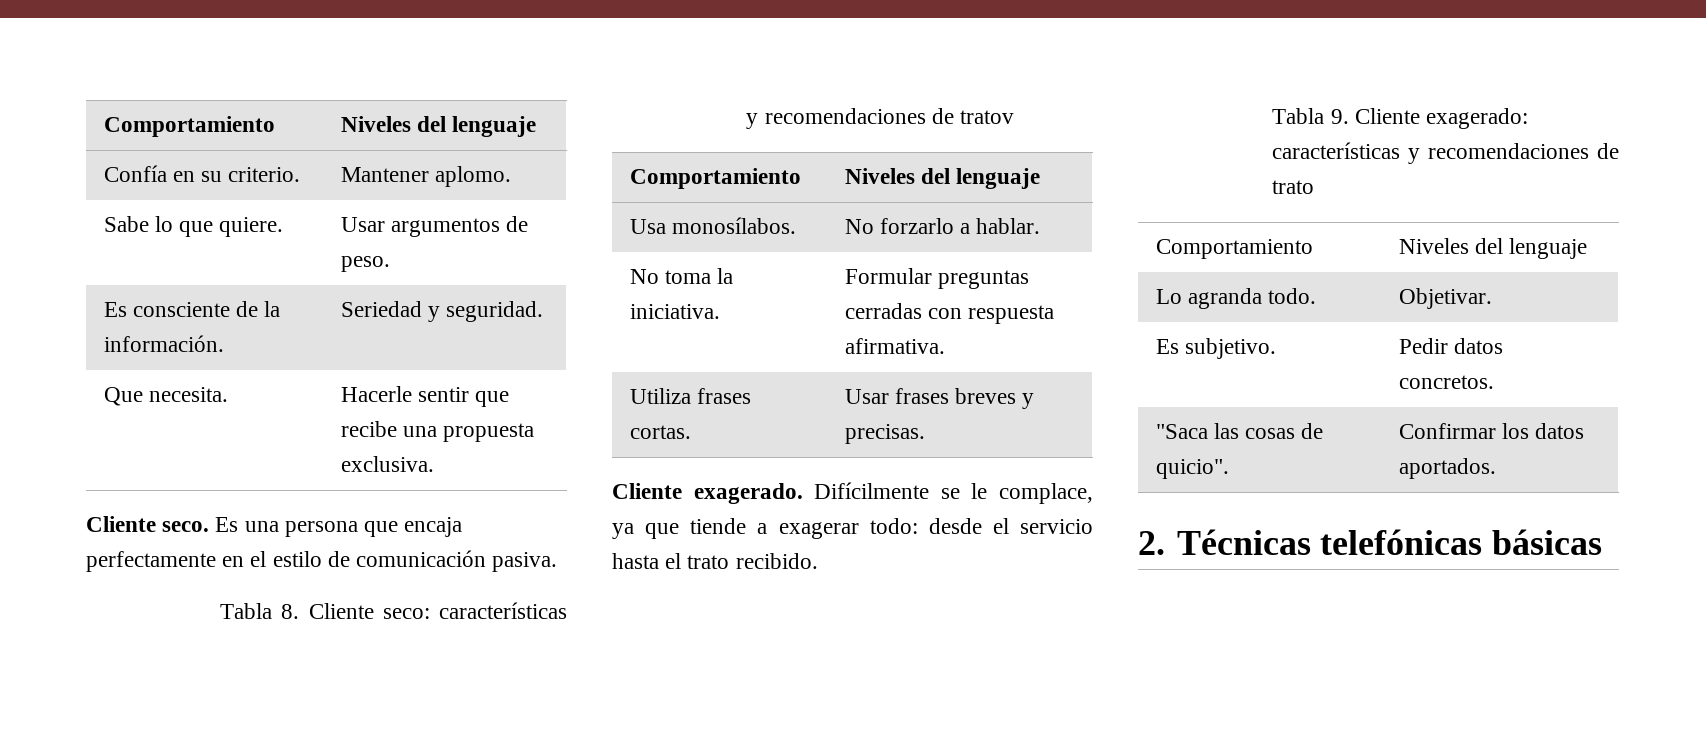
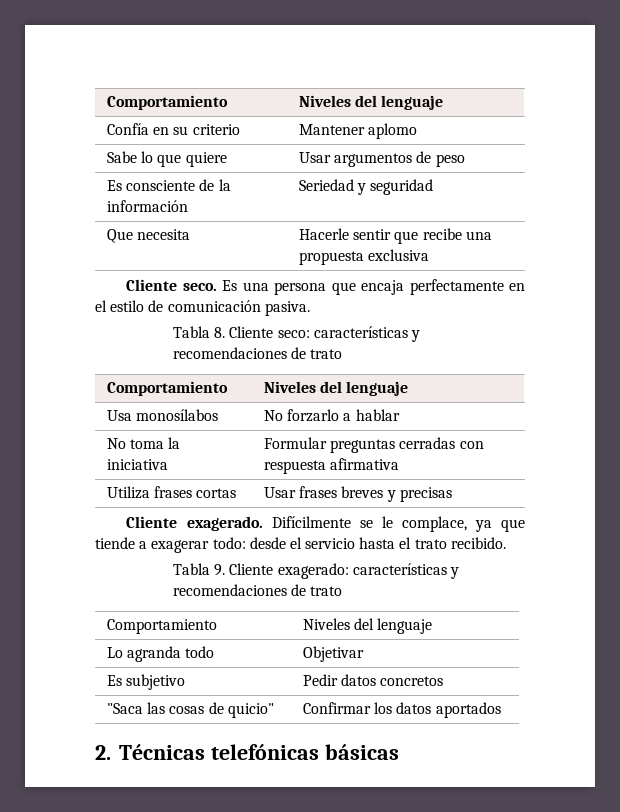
- Confía en su criterio. | Mantener aplomo.
+ Confía en su criterio | Mantener aplomo
- Sabe lo que quiere. | Usar argumentos de peso.
+ Sabe lo que quiere | Usar argumentos de peso
- Es consciente de la información. | Seriedad y seguridad.
+ Es consciente de la información | Seriedad y seguridad
- Que necesita. | Hacerle sentir que recibe una propuesta exclusiva.
+ Que necesita | Hacerle sentir que recibe una propuesta exclusiva
- Tabla 8. Cliente seco: características y recomendaciones de tratov
+ Tabla 8. Cliente seco: características y recomendaciones de trato
- Usa monosílabos. | No forzarlo a hablar.
+ Usa monosílabos | No forzarlo a hablar
- No toma la iniciativa. | Formular preguntas cerradas con respuesta afirmativa.
+ No toma la iniciativa | Formular preguntas cerradas con respuesta afirmativa
- Utiliza frases cortas. | Usar frases breves y precisas.
+ Utiliza frases cortas | Usar frases breves y precisas
- Lo agranda todo. | Objetivar.
- Es subjetivo. | Pedir datos concretos.
+ Lo agranda todo | Objetivar
+ Es subjetivo | Pedir datos concretos
- "Saca las cosas de quicio". | Confirmar los datos aportados.
+ "Saca las cosas de quicio" | Confirmar los datos aportados

